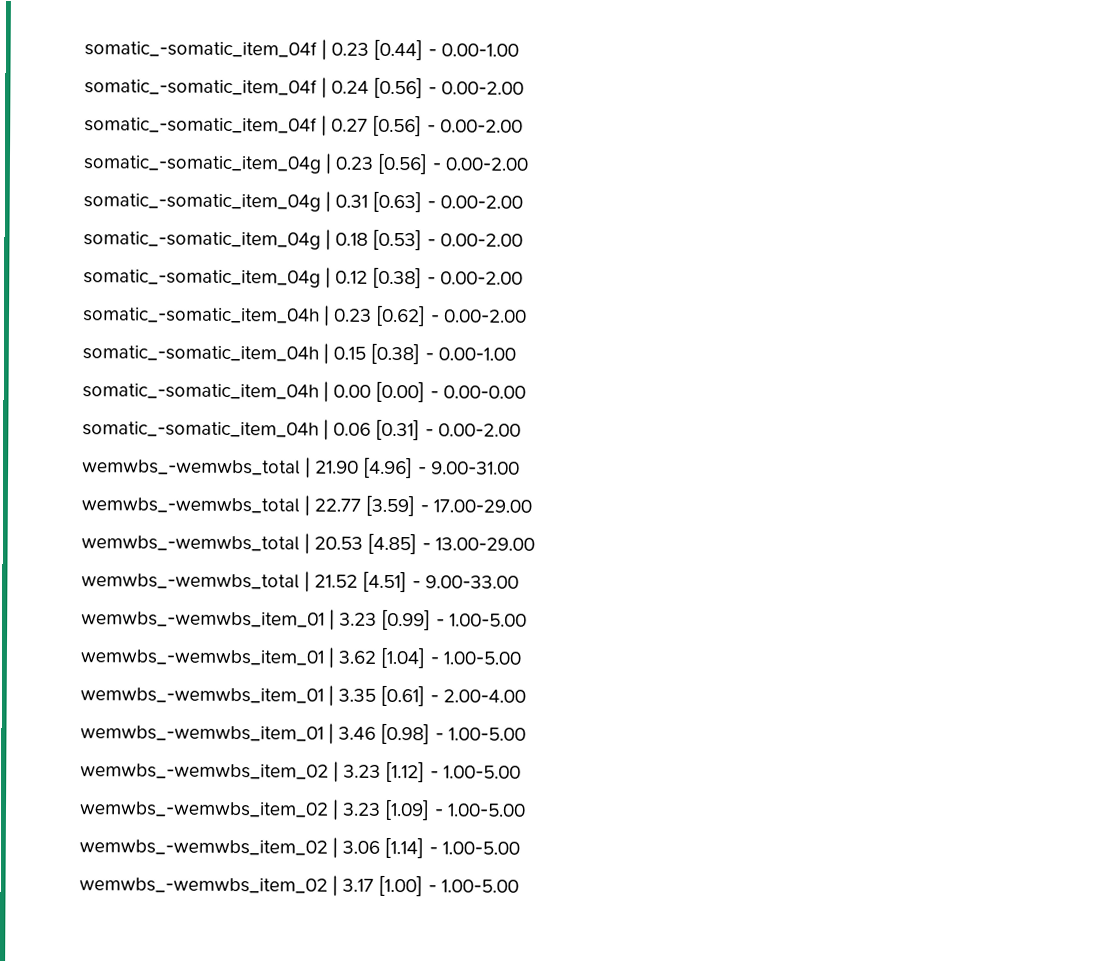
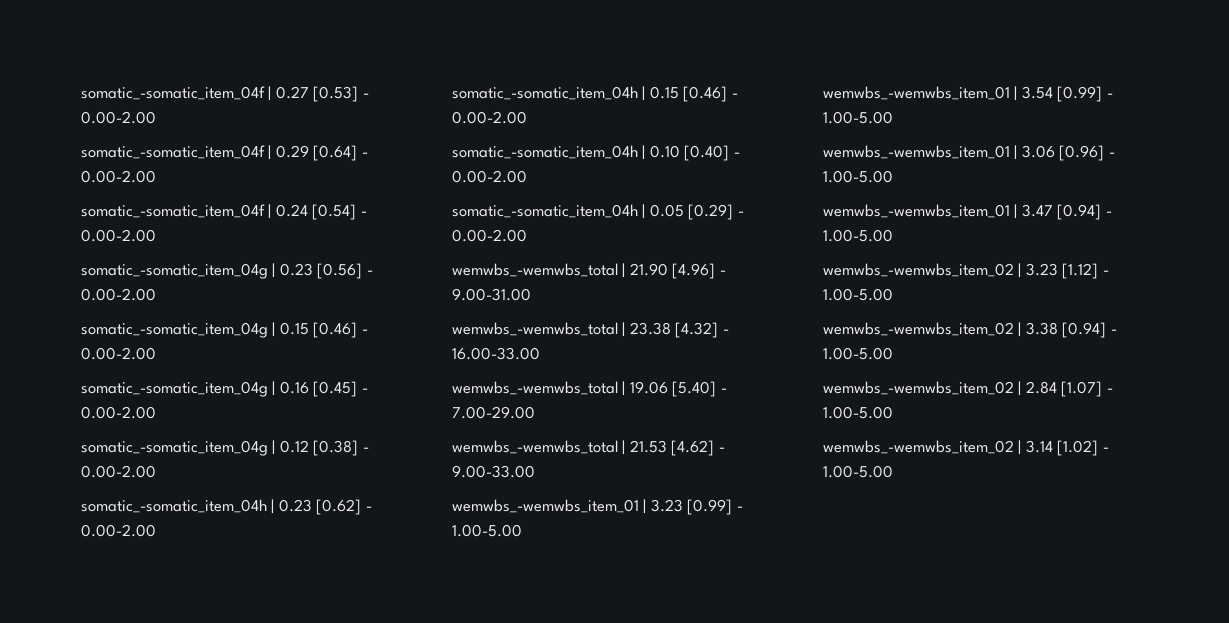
- somatic_-somatic_item_04f | 0.23 [0.44] - 0.00-1.00
- somatic_-somatic_item_04f | 0.24 [0.56] - 0.00-2.00
- somatic_-somatic_item_04f | 0.27 [0.56] - 0.00-2.00
+ somatic_-somatic_item_04f | 0.27 [0.53] - 0.00-2.00
+ somatic_-somatic_item_04f | 0.29 [0.64] - 0.00-2.00
+ somatic_-somatic_item_04f | 0.24 [0.54] - 0.00-2.00
- somatic_-somatic_item_04g | 0.31 [0.63] - 0.00-2.00
- somatic_-somatic_item_04g | 0.18 [0.53] - 0.00-2.00
+ somatic_-somatic_item_04g | 0.15 [0.46] - 0.00-2.00
+ somatic_-somatic_item_04g | 0.16 [0.45] - 0.00-2.00
- somatic_-somatic_item_04h | 0.15 [0.38] - 0.00-1.00
- somatic_-somatic_item_04h | 0.00 [0.00] - 0.00-0.00
- somatic_-somatic_item_04h | 0.06 [0.31] - 0.00-2.00
+ somatic_-somatic_item_04h | 0.15 [0.46] - 0.00-2.00
+ somatic_-somatic_item_04h | 0.10 [0.40] - 0.00-2.00
+ somatic_-somatic_item_04h | 0.05 [0.29] - 0.00-2.00
- wemwbs_-wemwbs_total | 22.77 [3.59] - 17.00-29.00
- wemwbs_-wemwbs_total | 20.53 [4.85] - 13.00-29.00
- wemwbs_-wemwbs_total | 21.52 [4.51] - 9.00-33.00
+ wemwbs_-wemwbs_total | 23.38 [4.32] - 16.00-33.00
+ wemwbs_-wemwbs_total | 19.06 [5.40] - 7.00-29.00
+ wemwbs_-wemwbs_total | 21.53 [4.62] - 9.00-33.00
- wemwbs_-wemwbs_item_01 | 3.62 [1.04] - 1.00-5.00
- wemwbs_-wemwbs_item_01 | 3.35 [0.61] - 2.00-4.00
- wemwbs_-wemwbs_item_01 | 3.46 [0.98] - 1.00-5.00
+ wemwbs_-wemwbs_item_01 | 3.54 [0.99] - 1.00-5.00
+ wemwbs_-wemwbs_item_01 | 3.06 [0.96] - 1.00-5.00
+ wemwbs_-wemwbs_item_01 | 3.47 [0.94] - 1.00-5.00
- wemwbs_-wemwbs_item_02 | 3.23 [1.09] - 1.00-5.00
- wemwbs_-wemwbs_item_02 | 3.06 [1.14] - 1.00-5.00
- wemwbs_-wemwbs_item_02 | 3.17 [1.00] - 1.00-5.00
+ wemwbs_-wemwbs_item_02 | 3.38 [0.94] - 1.00-5.00
+ wemwbs_-wemwbs_item_02 | 2.84 [1.07] - 1.00-5.00
+ wemwbs_-wemwbs_item_02 | 3.14 [1.02] - 1.00-5.00

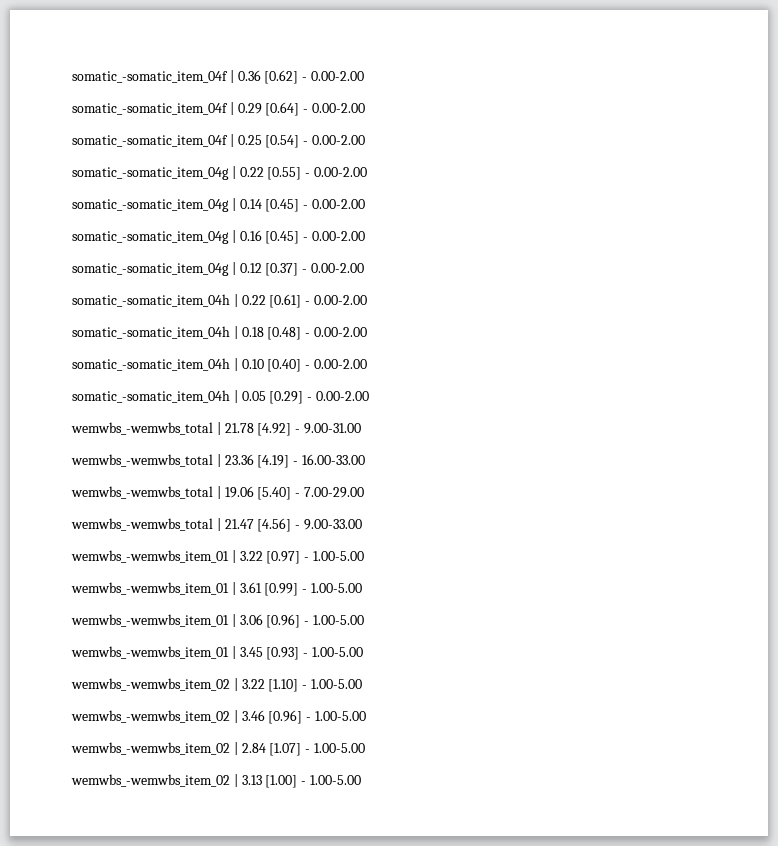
- somatic_-somatic_item_04f | 0.27 [0.53] - 0.00-2.00
+ somatic_-somatic_item_04f | 0.36 [0.62] - 0.00-2.00
- somatic_-somatic_item_04f | 0.24 [0.54] - 0.00-2.00
+ somatic_-somatic_item_04f | 0.25 [0.54] - 0.00-2.00
- somatic_-somatic_item_04g | 0.23 [0.56] - 0.00-2.00
- somatic_-somatic_item_04g | 0.15 [0.46] - 0.00-2.00
+ somatic_-somatic_item_04g | 0.22 [0.55] - 0.00-2.00
+ somatic_-somatic_item_04g | 0.14 [0.45] - 0.00-2.00
- somatic_-somatic_item_04g | 0.12 [0.38] - 0.00-2.00
- somatic_-somatic_item_04h | 0.23 [0.62] - 0.00-2.00
- somatic_-somatic_item_04h | 0.15 [0.46] - 0.00-2.00
+ somatic_-somatic_item_04g | 0.12 [0.37] - 0.00-2.00
+ somatic_-somatic_item_04h | 0.22 [0.61] - 0.00-2.00
+ somatic_-somatic_item_04h | 0.18 [0.48] - 0.00-2.00
- wemwbs_-wemwbs_total | 21.90 [4.96] - 9.00-31.00
+ wemwbs_-wemwbs_total | 21.78 [4.92] - 9.00-31.00
- wemwbs_-wemwbs_total | 23.38 [4.32] - 16.00-33.00
+ wemwbs_-wemwbs_total | 23.36 [4.19] - 16.00-33.00
- wemwbs_-wemwbs_total | 21.53 [4.62] - 9.00-33.00
+ wemwbs_-wemwbs_total | 21.47 [4.56] - 9.00-33.00
- wemwbs_-wemwbs_item_01 | 3.23 [0.99] - 1.00-5.00
- wemwbs_-wemwbs_item_01 | 3.54 [0.99] - 1.00-5.00
+ wemwbs_-wemwbs_item_01 | 3.22 [0.97] - 1.00-5.00
+ wemwbs_-wemwbs_item_01 | 3.61 [0.99] - 1.00-5.00
- wemwbs_-wemwbs_item_01 | 3.47 [0.94] - 1.00-5.00
- wemwbs_-wemwbs_item_02 | 3.23 [1.12] - 1.00-5.00
- wemwbs_-wemwbs_item_02 | 3.38 [0.94] - 1.00-5.00
+ wemwbs_-wemwbs_item_01 | 3.45 [0.93] - 1.00-5.00
+ wemwbs_-wemwbs_item_02 | 3.22 [1.10] - 1.00-5.00
+ wemwbs_-wemwbs_item_02 | 3.46 [0.96] - 1.00-5.00
- wemwbs_-wemwbs_item_02 | 3.14 [1.02] - 1.00-5.00
+ wemwbs_-wemwbs_item_02 | 3.13 [1.00] - 1.00-5.00

